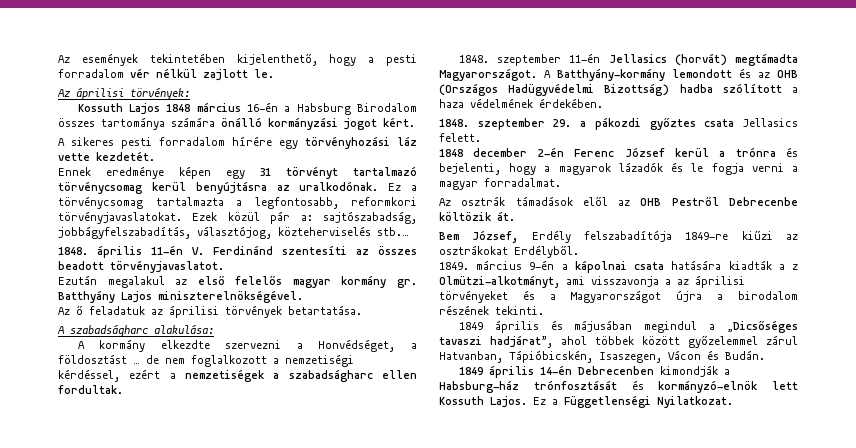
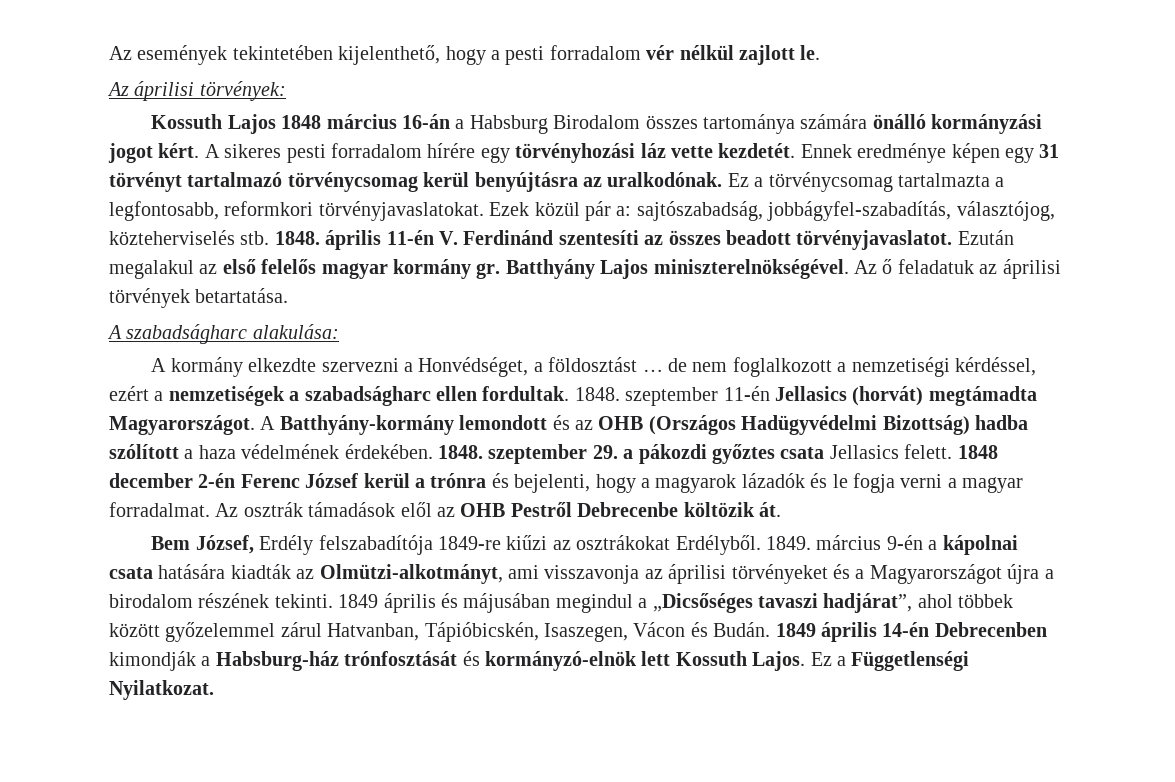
- Kossuth Lajos 1848 március 16-én a Habsburg Birodalom összes tartománya számára önálló kormányzási jogot kért.
- A sikeres pesti forradalom hírére egy törvényhozási láz vette kezdetét.
- Ennek eredménye képen egy 31 törvényt tartalmazó törvénycsomag kerül benyújtásra az uralkodónak.
+ Kossuth Lajos 1848 március 16-án a Habsburg Birodalom összes tartománya számára önálló kormányzási jogot kért. A sikeres pesti forradalom hírére egy törvényhozási láz vette kezdetét. Ennek eredménye képen egy 31 törvényt tartalmazó törvénycsomag kerül benyújtásra az uralkodónak.
- Ezek közül pár a: sajtószabadság, jobbágyfelszabadítás, választójog, közteherviselés stb.…
- 1848. április 11-én V. Ferdinánd szentesíti az összes beadott törvényjavaslatot.
- Ezután megalakul az első felelős magyar kormány gr.
+ Ezek közül pár a: sajtószabadság, jobbágyfel-szabadítás, választójog, közteherviselés stb. 1848. április 11-én V. Ferdinánd szentesíti az összes beadott törvényjavaslatot. Ezután megalakul az első felelős magyar kormány gr.
- Batthyány Lajos miniszterelnökségével.
- Az ő feladatuk az áprilisi törvények betartatása.
+ Batthyány Lajos miniszterelnökségével. Az ő feladatuk az áprilisi törvények betartatása.
- A kormány elkezdte szervezni a Honvédséget, a földosztást … de nem foglalkozott a nemzetiségi kérdéssel, ezért a nemzetiségek a szabadságharc ellen fordultak.
- 1848. szeptember 11-én Jellasics (horvát) megtámadta Magyarországot.
+ A kormány elkezdte szervezni a Honvédséget, a földosztást … de nem foglalkozott a nemzetiségi kérdéssel, ezért a nemzetiségek a szabadságharc ellen fordultak. 1848. szeptember 11-én Jellasics (horvát) megtámadta Magyarországot.
- A Batthyány-kormány lemondott és az OHB (Országos Hadügyvédelmi Bizottság) hadba szólított a haza védelmének érdekében.
- 1848. szeptember 29. a pákozdi győztes csata Jellasics felett.
- 1848 december 2-én Ferenc József kerül a trónra és bejelenti, hogy a magyarok lázadók és le fogja verni a magyar forradalmat.
- Az osztrák támadások elől az OHB Pestről Debrecenbe költözik át.
+ A Batthyány-kormány lemondott és az OHB (Országos Hadügyvédelmi Bizottság) hadba szólított a haza védelmének érdekében. 1848. szeptember 29. a pákozdi győztes csata Jellasics felett. 1848 december 2-én Ferenc József kerül a trónra és bejelenti, hogy a magyarok lázadók és le fogja verni a magyar forradalmat. Az osztrák támadások elől az OHB Pestről Debrecenbe költözik át.
- Bem József, Erdély felszabadítója 1849-re kiűzi az osztrákokat Erdélyből.
- 1849. március 9-én a kápolnai csata hatására kiadták a z Olmützi-alkotmányt, ami visszavonja a az áprilisi törvényeket és a Magyarországot újra a birodalom részének tekinti.
- 1849 április és májusában megindul a „Dicsőséges tavaszi hadjárat”, ahol többek között győzelemmel zárul Hatvanban, Tápióbicskén, Isaszegen, Vácon és Budán.
- 1849 április 14-én Debrecenben kimondják a Habsburg-ház trónfosztását és kormányzó-elnök lett Kossuth Lajos.
+ Bem József, Erdély felszabadítója 1849-re kiűzi az osztrákokat Erdélyből. 1849. március 9-én a kápolnai csata hatására kiadták az Olmützi-alkotmányt, ami visszavonja az áprilisi törvényeket és a Magyarországot újra a birodalom részének tekinti. 1849 április és májusában megindul a „Dicsőséges tavaszi hadjárat”, ahol többek között győzelemmel zárul Hatvanban, Tápióbicskén, Isaszegen, Vácon és Budán. 1849 április 14-én Debrecenben kimondják a Habsburg-ház trónfosztását és kormányzó-elnök lett Kossuth Lajos.

